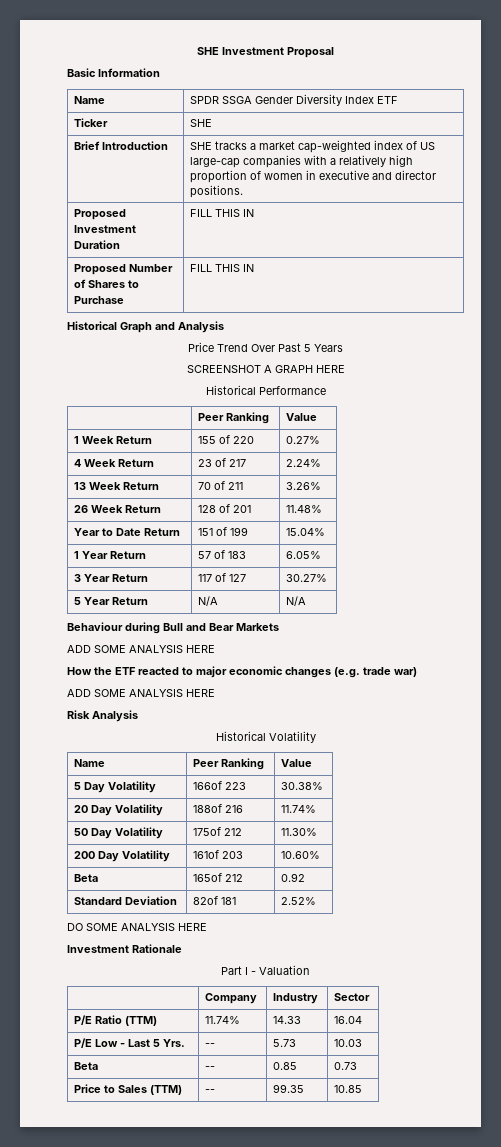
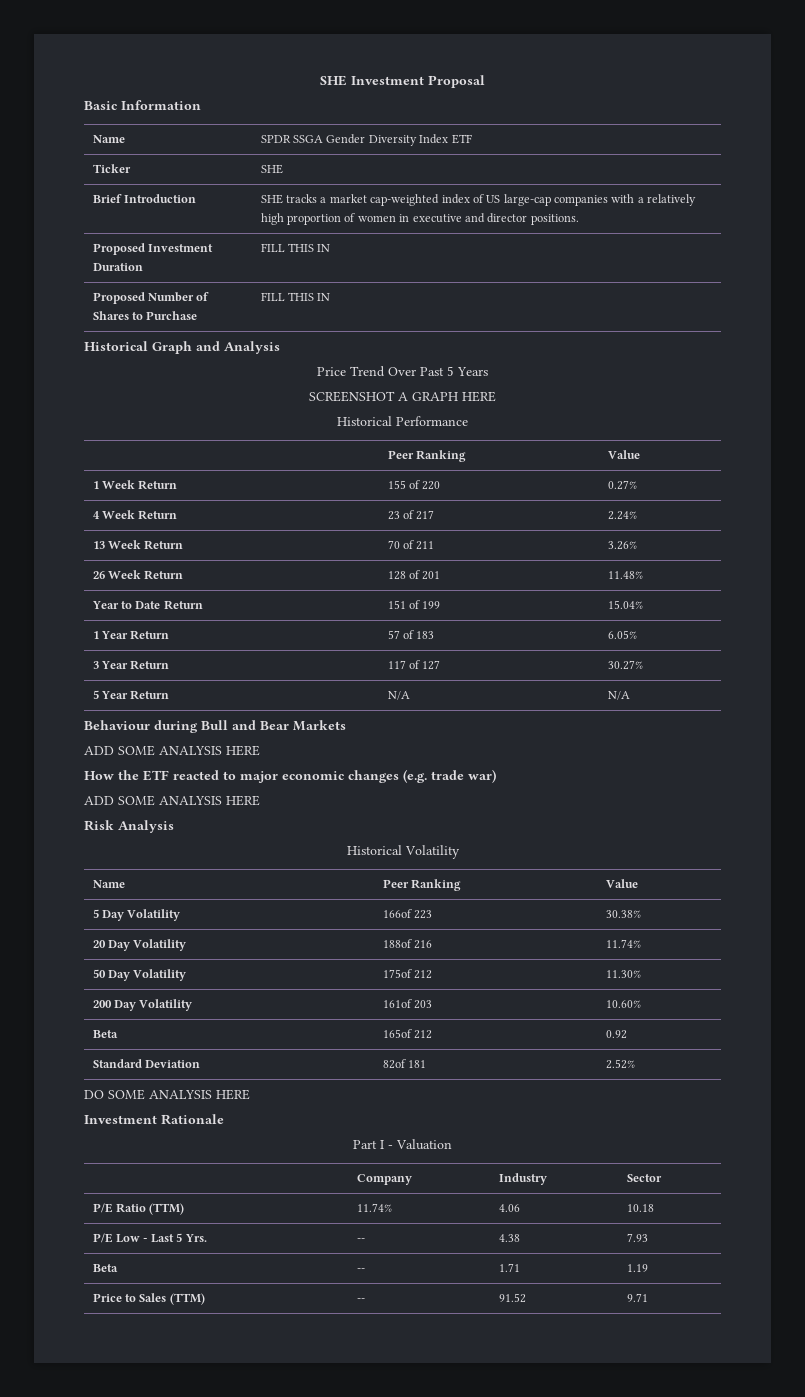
- P/E Ratio (TTM) | 11.74% | 14.33 | 16.04
+ P/E Ratio (TTM) | 11.74% | 4.06 | 10.18
- P/E Low - Last 5 Yrs. | -- | 5.73 | 10.03
+ P/E Low - Last 5 Yrs. | -- | 4.38 | 7.93
- Beta | -- | 0.85 | 0.73
+ Beta | -- | 1.71 | 1.19
- Price to Sales (TTM) | -- | 99.35 | 10.85
+ Price to Sales (TTM) | -- | 91.52 | 9.71

